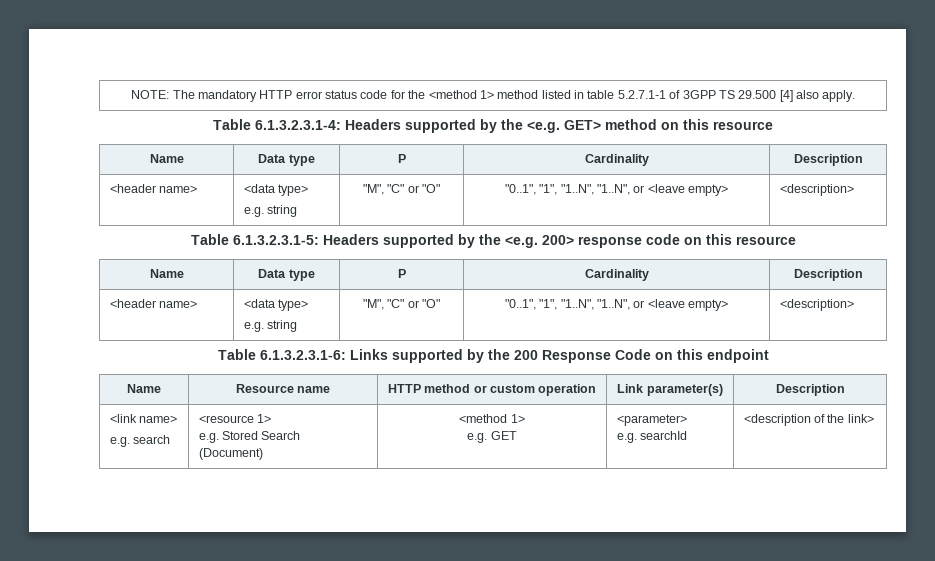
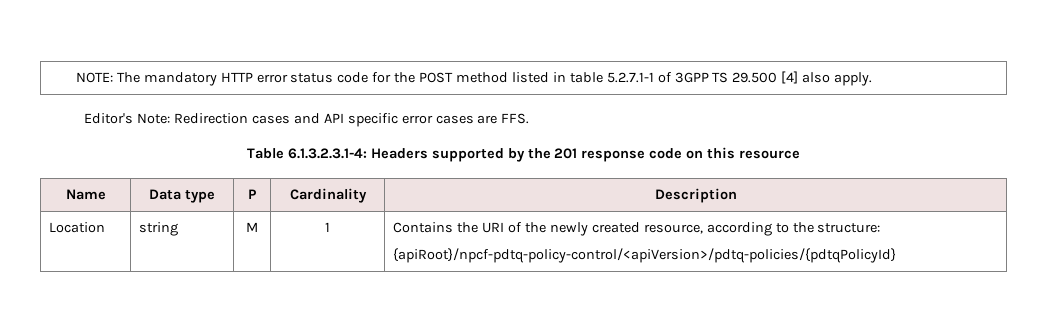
- NOTE: The mandatory HTTP error status code for the <method 1> method listed in table 5.2.7.1-1 of 3GPP TS 29.500 [4] also apply.
+ NOTE: The mandatory HTTP error status code for the POST method listed in table 5.2.7.1-1 of 3GPP TS 29.500 [4] also apply.
+ Editor's Note: Redirection cases and API specific error cases are FFS.
- Table 6.1.3.2.3.1-4: Headers supported by the <e.g. GET> method on this resource
+ Table 6.1.3.2.3.1-4: Headers supported by the 201 response code on this resource
  Name | Data type | P | Cardinality | Description
- <header name> | <data type>
- e.g. string | "M", "C" or "O" | "0..1", "1", "1..N", "1..N", or <leave empty> | <description>
- Table 6.1.3.2.3.1-5: Headers supported by the <e.g. 200> response code on this resource
- Name | Data type | P | Cardinality | Description
- <header name> | <data type>
- e.g. string | "M", "C" or "O" | "0..1", "1", "1..N", "1..N", or <leave empty> | <description>
- Table 6.1.3.2.3.1-6: Links supported by the 200 Response Code on this endpoint
- Name | Resource name | HTTP method or custom operation | Link parameter(s) | Description
- <link name>
- e.g. search | <resource 1>
- e.g. Stored Search (Document) | <method 1>
- e.g. GET | <parameter>
- e.g. searchId | <description of the link>
+ Location | string | M | 1 | Contains the URI of the newly created resource, according to the structure:
+ {apiRoot}/npcf-pdtq-policy-control/<apiVersion>/pdtq-policies/{pdtqPolicyId}

